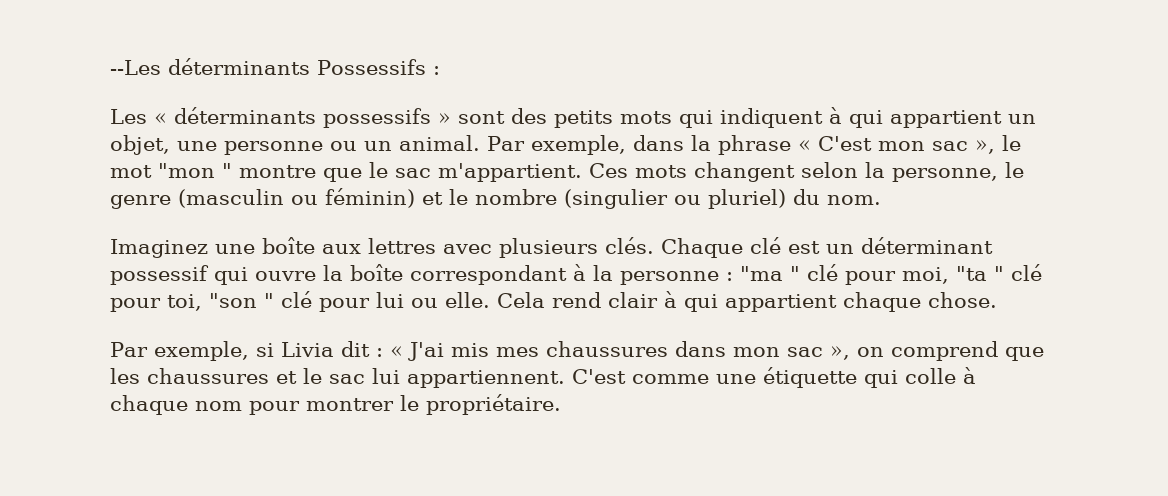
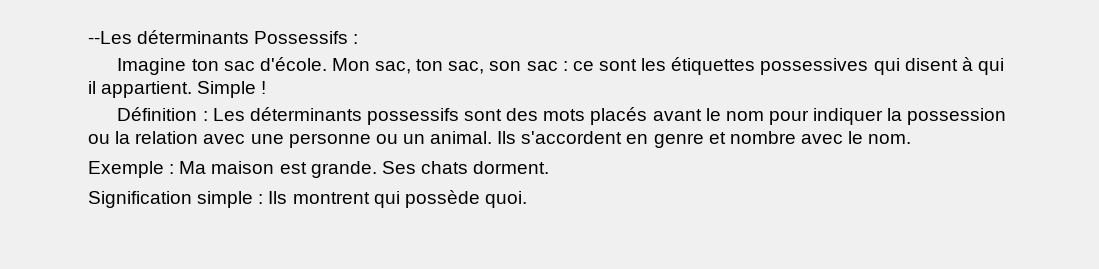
- Les « déterminants possessifs » sont des petits mots qui indiquent à qui appartient un objet, une personne ou un animal.
+ Imagine ton sac d'école. Mon sac, ton sac, son sac : ce sont les étiquettes possessives qui disent à qui il appartient. Simple !
+ Définition : Les déterminants possessifs sont des mots placés avant le nom pour indiquer la possession ou la relation avec une personne ou un animal.
- Par exemple, dans la phrase « C'est mon sac », le mot "mon " montre que le sac m'appartient. Ces mots changent selon la personne, le genre (masculin ou féminin) et le nombre (singulier ou pluriel) du nom.
- Imaginez une boîte aux lettres avec plusieurs clés. Chaque clé est un déterminant possessif qui ouvre la boîte correspondant à la personne : "ma " clé pour moi, "ta " clé pour toi, "son " clé pour lui ou elle. Cela rend clair à qui appartient chaque chose.
- Par exemple, si Livia dit : « J'ai mis mes chaussures dans mon sac », on comprend que les chaussures et le sac lui appartiennent. C'est comme une étiquette qui colle à chaque nom pour montrer le propriétaire.
+ Ils s'accordent en genre et nombre avec le nom.
+ Exemple : Ma maison est grande. Ses chats dorment.
+ Signification simple : Ils montrent qui possède quoi.

